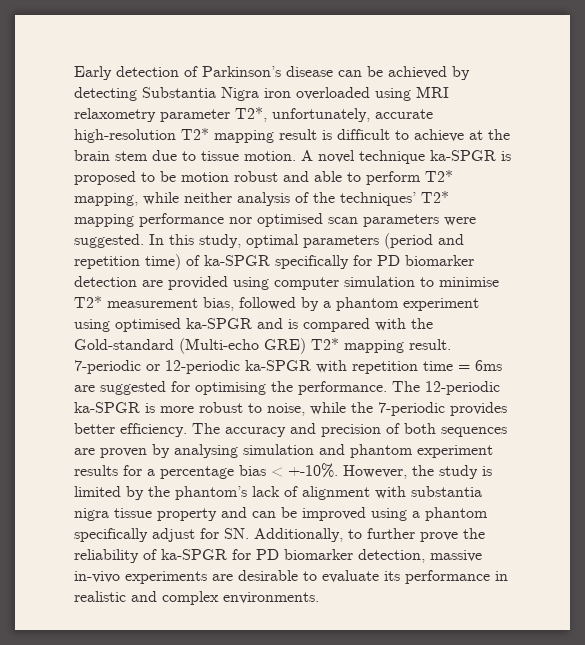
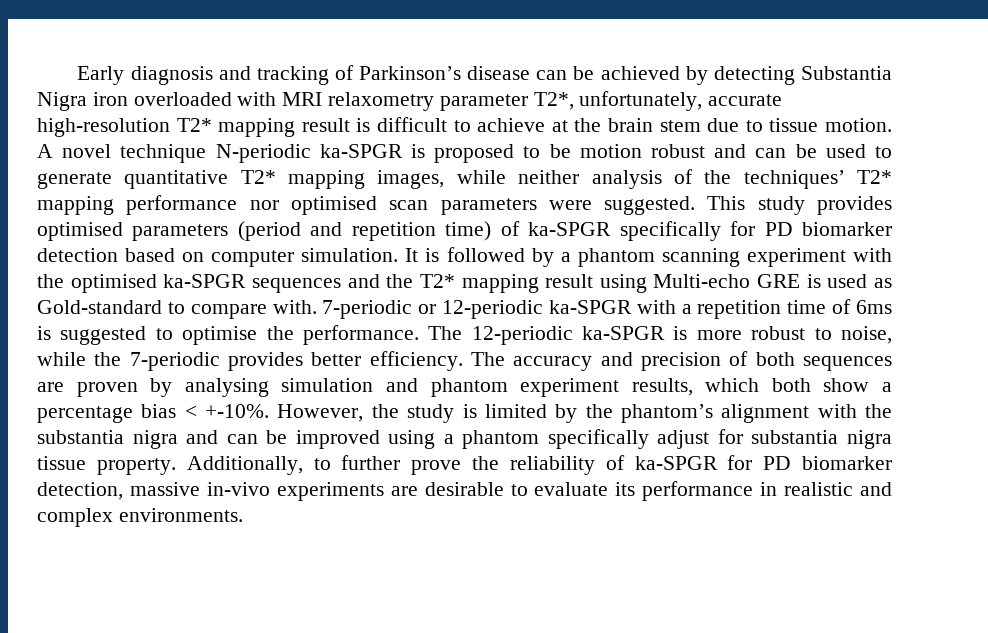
- Early detection of Parkinson’s disease can be achieved by detecting Substantia Nigra iron overloaded using MRI relaxometry parameter T2*, unfortunately, accurate high-resolution T2* mapping result is difficult to achieve at the brain stem due to tissue motion.
+ Early diagnosis and tracking of Parkinson’s disease can be achieved by detecting Substantia Nigra iron overloaded with MRI relaxometry parameter T2*, unfortunately, accurate high-resolution T2* mapping result is difficult to achieve at the brain stem due to tissue motion.
- A novel technique ka-SPGR is proposed to be motion robust and able to perform T2* mapping, while neither analysis of the techniques’ T2* mapping performance nor optimised scan parameters were suggested.
+ A novel technique N-periodic ka-SPGR is proposed to be motion robust and can be used to generate quantitative T2* mapping images, while neither analysis of the techniques’ T2* mapping performance nor optimised scan parameters were suggested.
- In this study, optimal parameters (period and repetition time) of ka-SPGR specifically for PD biomarker detection are provided using computer simulation to minimise T2* measurement bias, followed by a phantom experiment using optimised ka-SPGR and is compared with the Gold-standard (Multi-echo GRE) T2* mapping result.
+ This study provides optimised parameters (period and repetition time) of ka-SPGR specifically for PD biomarker detection based on computer simulation. It is followed by a phantom scanning experiment with the optimised ka-SPGR sequences and the T2* mapping result using Multi-echo GRE is used as Gold-standard to compare with.
- 7-periodic or 12-periodic ka-SPGR with repetition time = 6ms are suggested for optimising the performance.
+ 7-periodic or 12-periodic ka-SPGR with a repetition time of 6ms is suggested to optimise the performance.
- The accuracy and precision of both sequences are proven by analysing simulation and phantom experiment results for a percentage bias < +-10%.
+ The accuracy and precision of both sequences are proven by analysing simulation and phantom experiment results, which both show a percentage bias < +-10%.
- However, the study is limited by the phantom’s lack of alignment with substantia nigra tissue property and can be improved using a phantom specifically adjust for SN. Additionally, to further prove the reliability of ka-SPGR for PD biomarker detection, massive in-vivo experiments are desirable to evaluate its performance in realistic and complex environments.
+ However, the study is limited by the phantom’s alignment with the substantia nigra and can be improved using a phantom specifically adjust for substantia nigra tissue property. Additionally, to further prove the reliability of ka-SPGR for PD biomarker detection, massive in-vivo experiments are desirable to evaluate its performance in realistic and complex environments.

